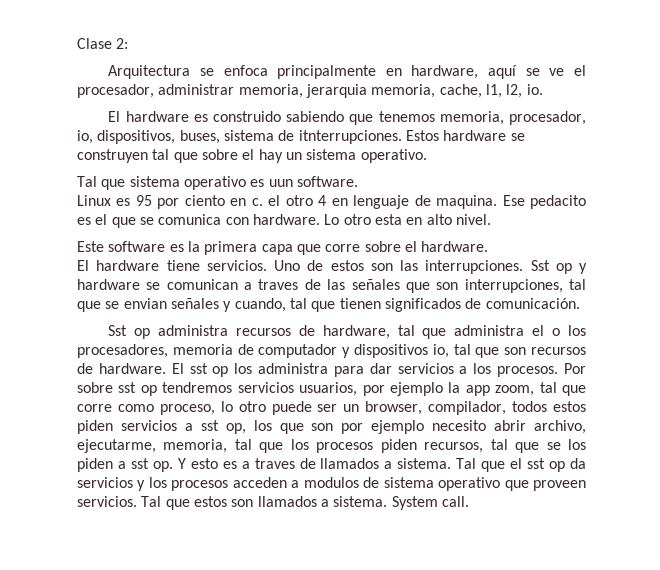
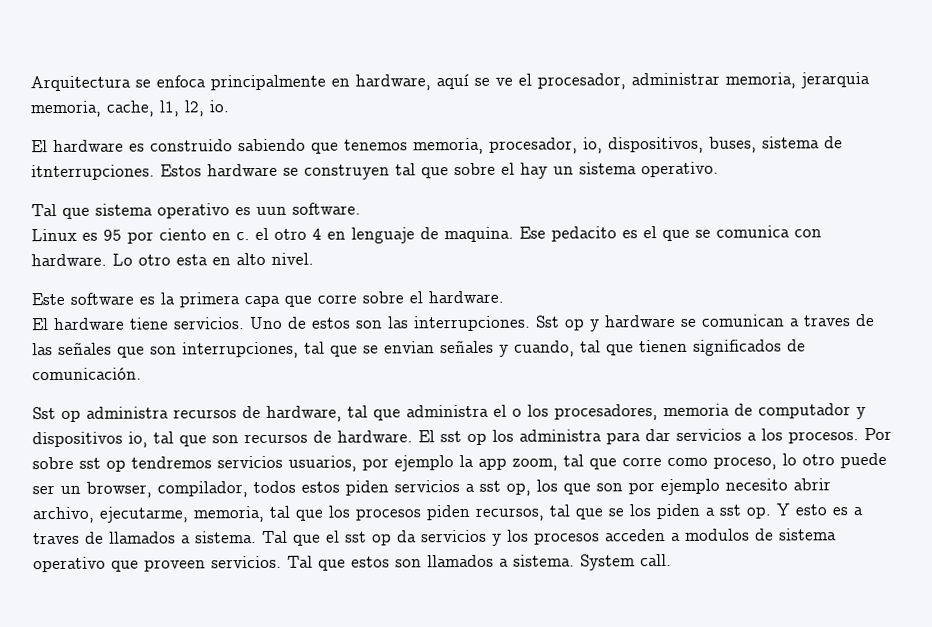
- Clase 2:

